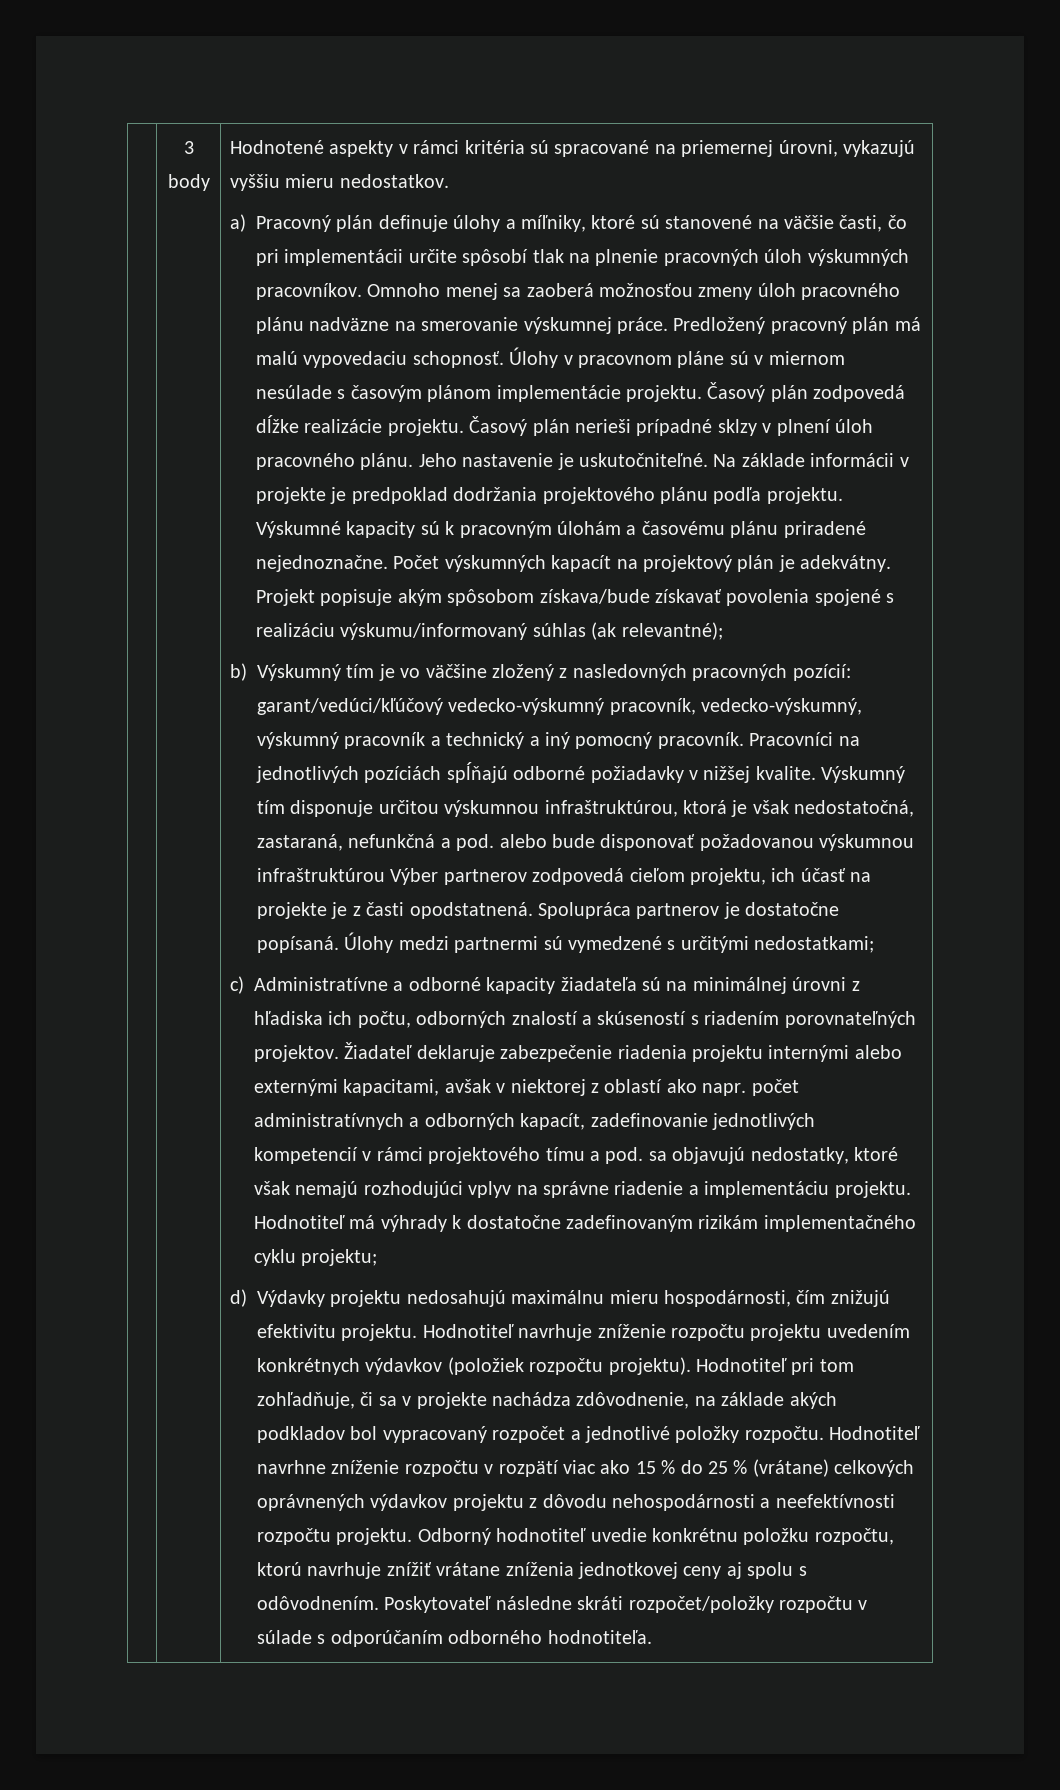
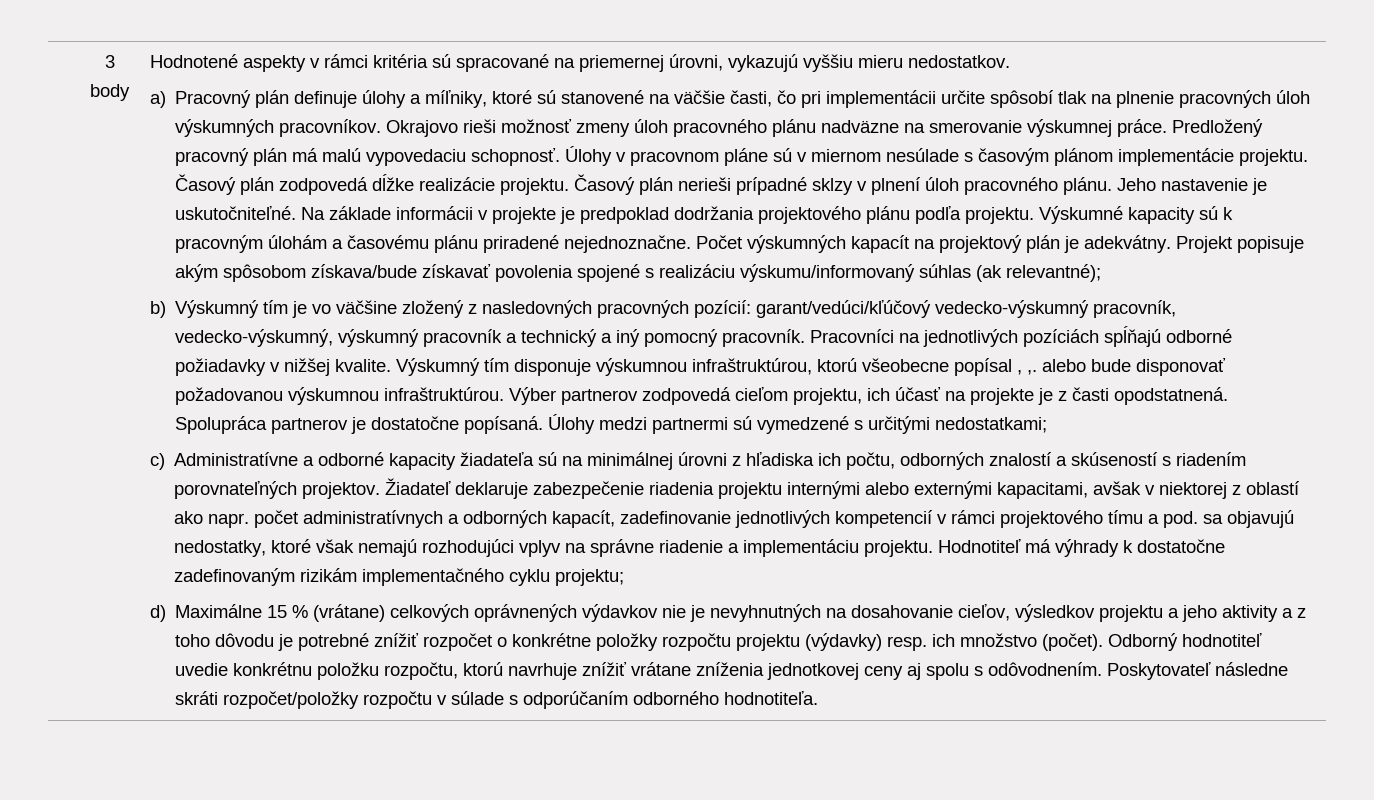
- Omnoho menej sa zaoberá možnosťou zmeny úloh pracovného plánu nadväzne na smerovanie výskumnej práce.
+ Okrajovo rieši možnosť zmeny úloh pracovného plánu nadväzne na smerovanie výskumnej práce.
- Výskumný tím disponuje určitou výskumnou infraštruktúrou, ktorá je však nedostatočná, zastaraná, nefunkčná a pod. alebo bude disponovať požadovanou výskumnou infraštruktúrou Výber partnerov zodpovedá cieľom projektu, ich účasť na projekte je z časti opodstatnená.
+ Výskumný tím disponuje výskumnou infraštruktúrou, ktorú všeobecne popísal , ,. alebo bude disponovať požadovanou výskumnou infraštruktúrou. Výber partnerov zodpovedá cieľom projektu, ich účasť na projekte je z časti opodstatnená.
- d) Výdavky projektu nedosahujú maximálnu mieru hospodárnosti, čím znižujú efektivitu projektu. Hodnotiteľ navrhuje zníženie rozpočtu projektu uvedením konkrétnych výdavkov (položiek rozpočtu projektu). Hodnotiteľ pri tom zohľadňuje, či sa v projekte nachádza zdôvodnenie, na základe akých podkladov bol vypracovaný rozpočet a jednotlivé položky rozpočtu. Hodnotiteľ navrhne zníženie rozpočtu v rozpätí viac ako 15 % do 25 % (vrátane) celkových oprávnených výdavkov projektu z dôvodu nehospodárnosti a neefektívnosti rozpočtu projektu.
+ d) Maximálne 15 % (vrátane) celkových oprávnených výdavkov nie je nevyhnutných na dosahovanie cieľov, výsledkov projektu a jeho aktivity a z toho dôvodu je potrebné znížiť rozpočet o konkrétne položky rozpočtu projektu (výdavky) resp. ich množstvo (počet).

